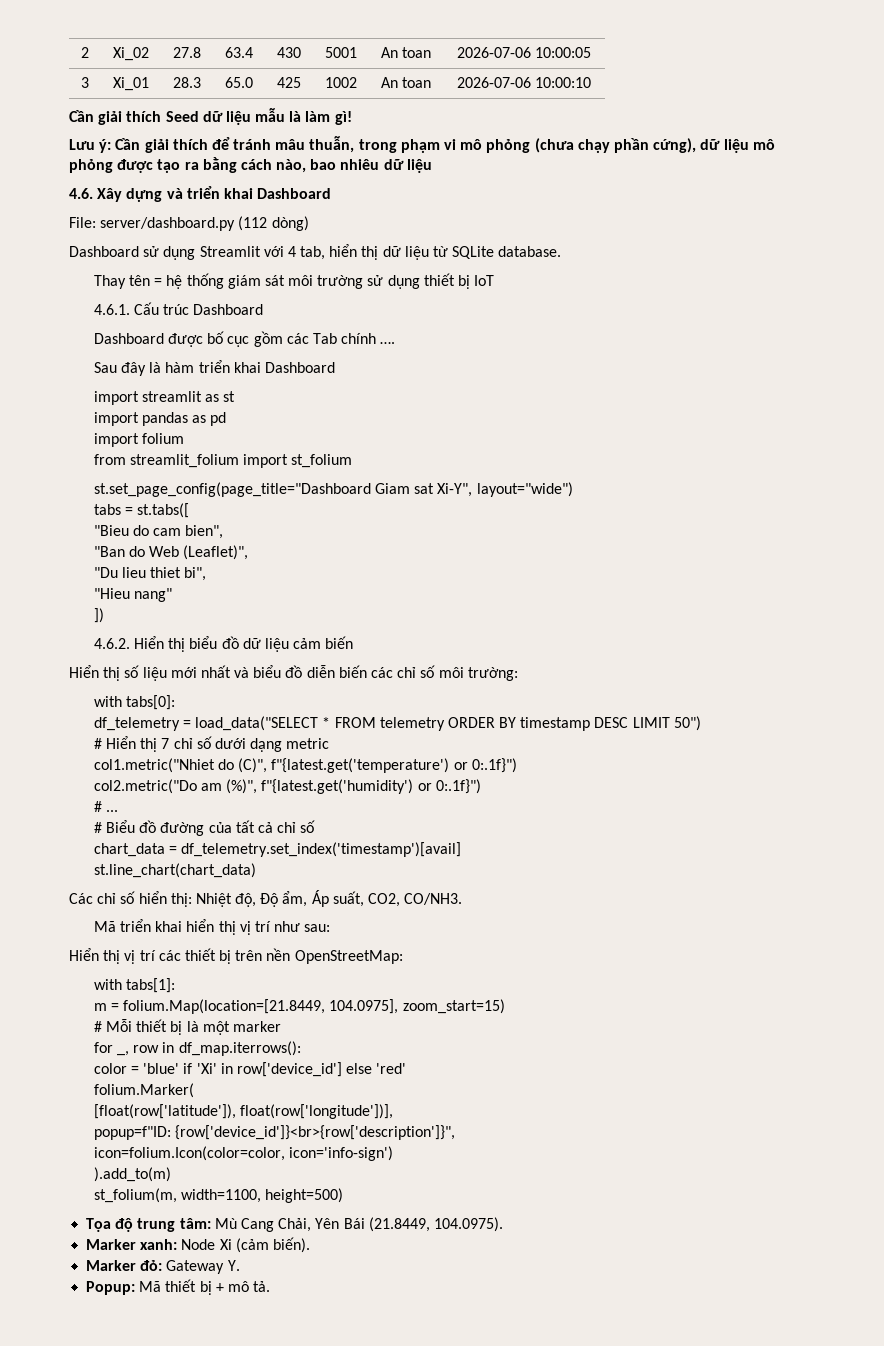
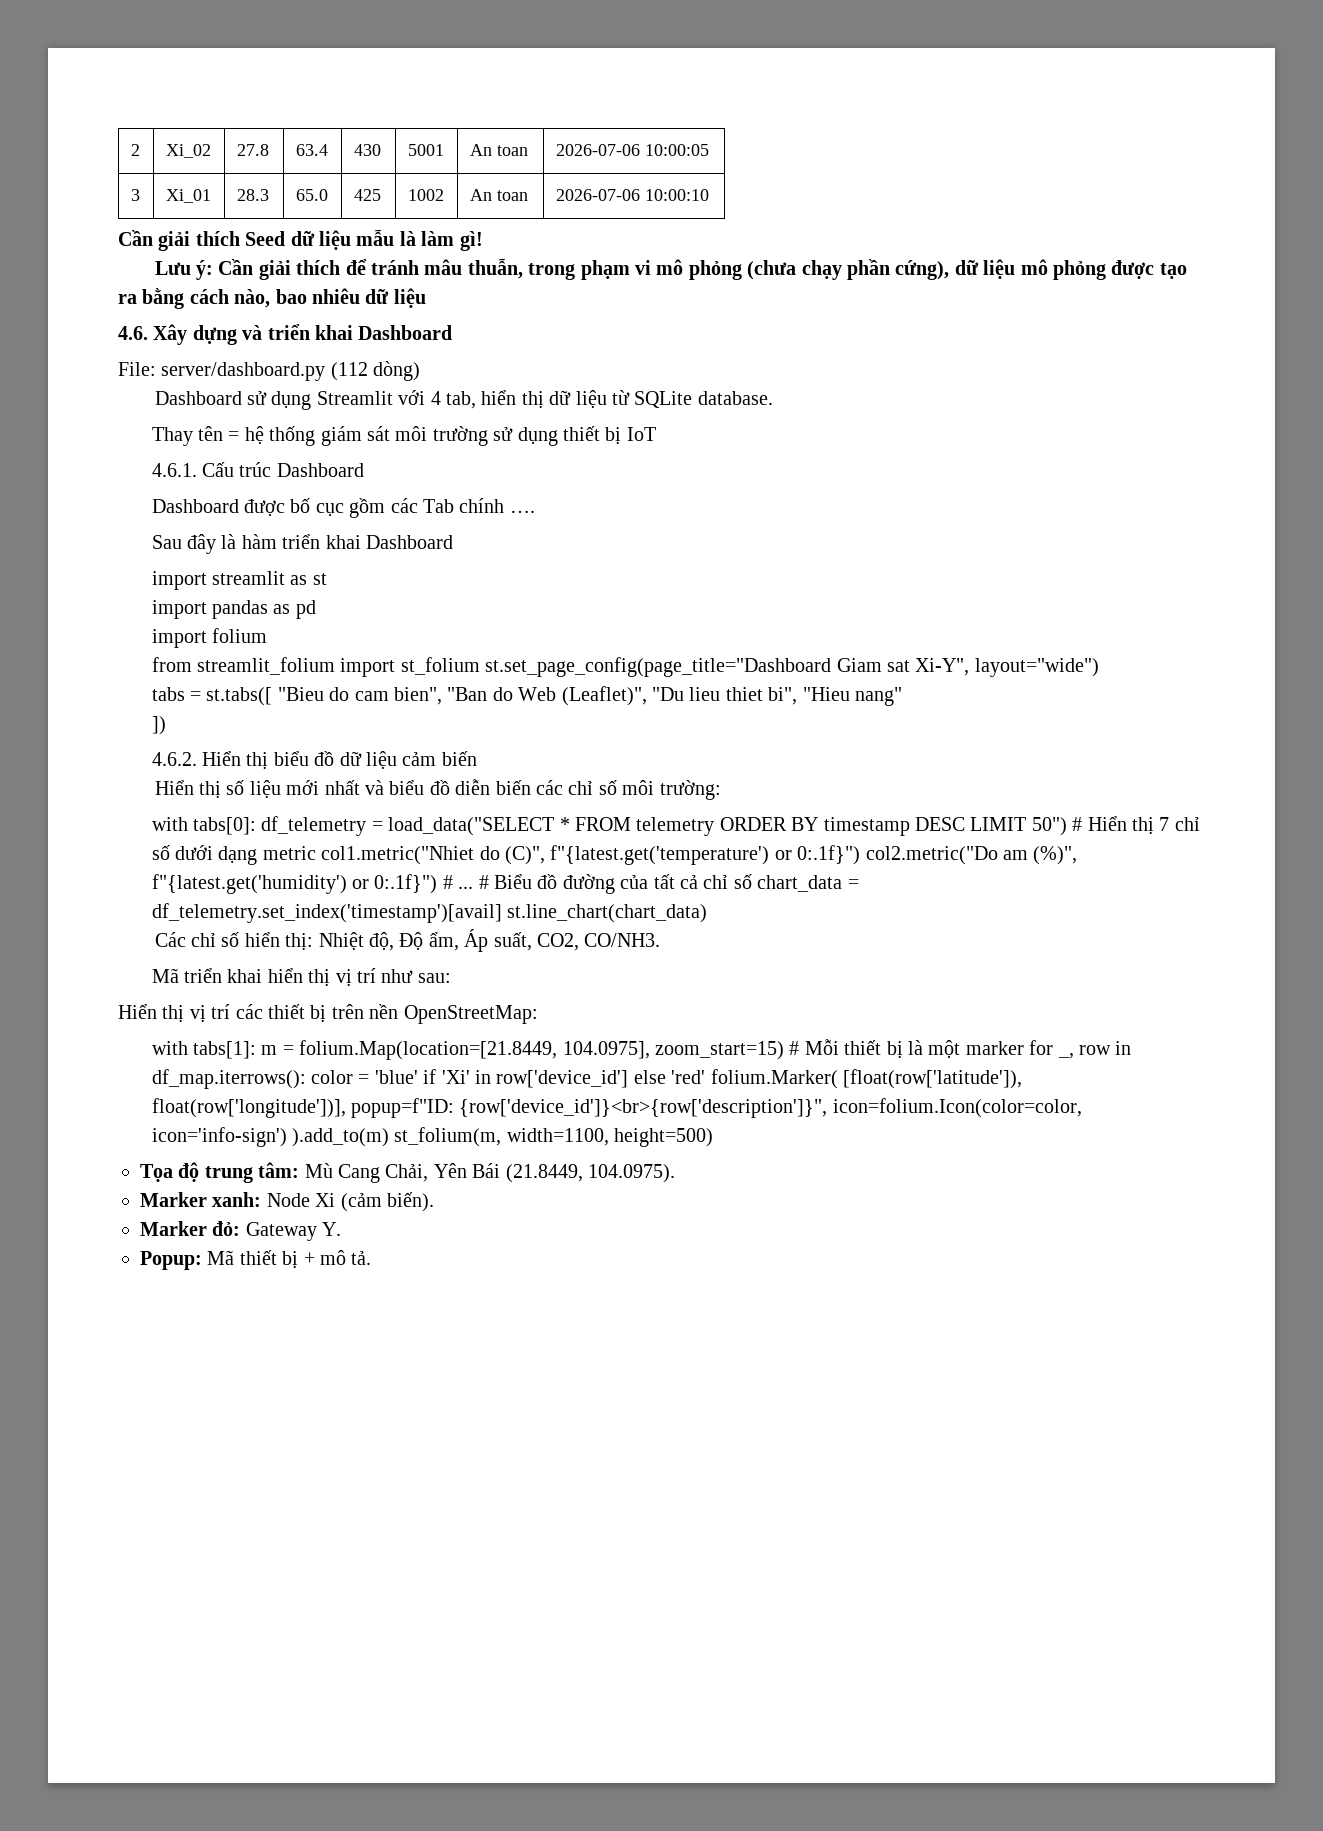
- from streamlit_folium import st_folium
- st.set_page_config(page_title="Dashboard Giam sat Xi-Y", layout="wide")
+ from streamlit_folium import st_folium st.set_page_config(page_title="Dashboard Giam sat Xi-Y", layout="wide")
- tabs = st.tabs([
- "Bieu do cam bien",
- "Ban do Web (Leaflet)",
- "Du lieu thiet bi",
- "Hieu nang"
+ tabs = st.tabs([ "Bieu do cam bien", "Ban do Web (Leaflet)", "Du lieu thiet bi", "Hieu nang"
- with tabs[0]:
- df_telemetry = load_data("SELECT * FROM telemetry ORDER BY timestamp DESC LIMIT 50")
- # Hiển thị 7 chỉ số dưới dạng metric
- col1.metric("Nhiet do (C)", f"{latest.get('temperature') or 0:.1f}")
- col2.metric("Do am (%)", f"{latest.get('humidity') or 0:.1f}")
- # ...
- # Biểu đồ đường của tất cả chỉ số
- chart_data = df_telemetry.set_index('timestamp')[avail]
- st.line_chart(chart_data)
+ with tabs[0]: df_telemetry = load_data("SELECT * FROM telemetry ORDER BY timestamp DESC LIMIT 50") # Hiển thị 7 chỉ số dưới dạng metric col1.metric("Nhiet do (C)", f"{latest.get('temperature') or 0:.1f}") col2.metric("Do am (%)", f"{latest.get('humidity') or 0:.1f}") # ... # Biểu đồ đường của tất cả chỉ số chart_data = df_telemetry.set_index('timestamp')[avail] st.line_chart(chart_data)
- with tabs[1]:
- m = folium.Map(location=[21.8449, 104.0975], zoom_start=15)
- # Mỗi thiết bị là một marker
- for _, row in df_map.iterrows():
- color = 'blue' if 'Xi' in row['device_id'] else 'red'
- folium.Marker(
- [float(row['latitude']), float(row['longitude'])],
- popup=f"ID: {row['device_id']}<br>{row['description']}",
- icon=folium.Icon(color=color, icon='info-sign')
- ).add_to(m)
- st_folium(m, width=1100, height=500)
+ with tabs[1]: m = folium.Map(location=[21.8449, 104.0975], zoom_start=15) # Mỗi thiết bị là một marker for _, row in df_map.iterrows(): color = 'blue' if 'Xi' in row['device_id'] else 'red' folium.Marker( [float(row['latitude']), float(row['longitude'])], popup=f"ID: {row['device_id']}<br>{row['description']}", icon=folium.Icon(color=color, icon='info-sign') ).add_to(m) st_folium(m, width=1100, height=500)

